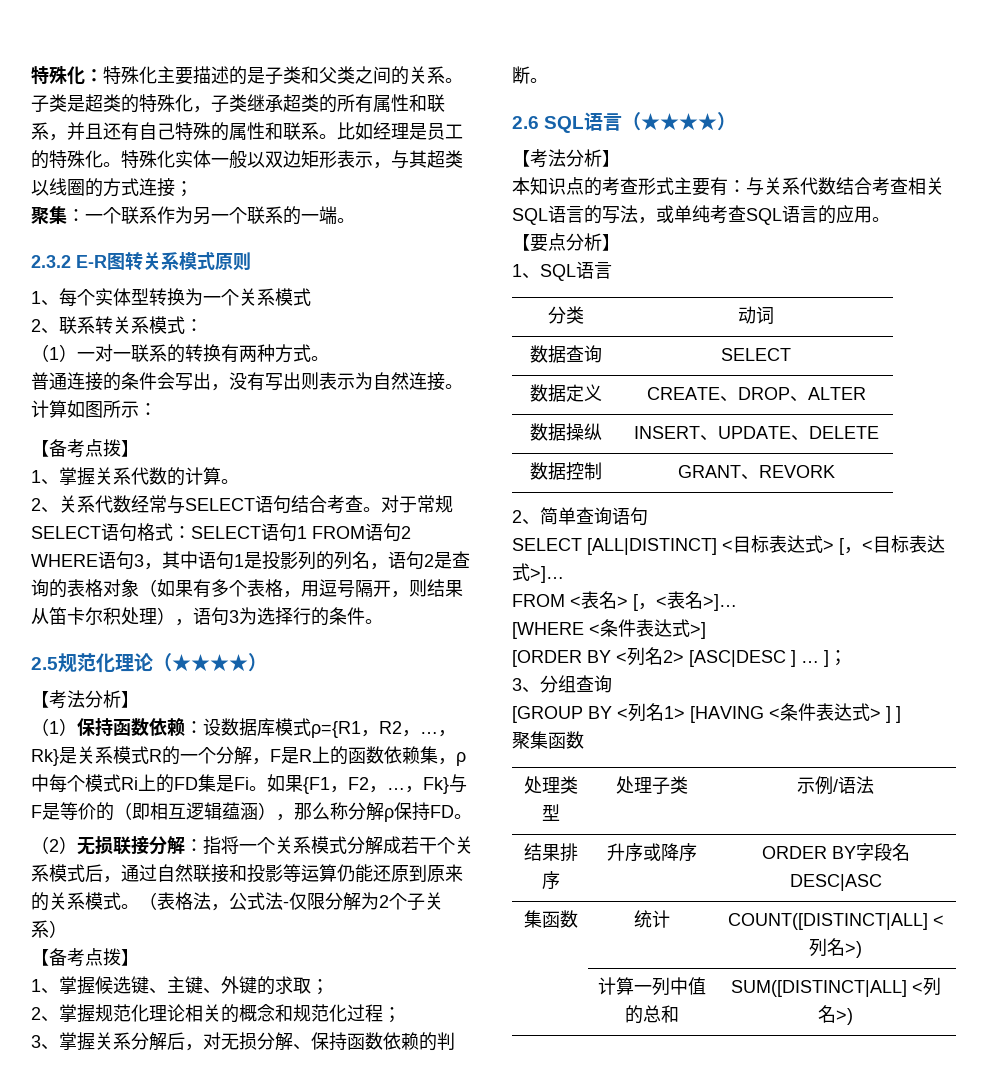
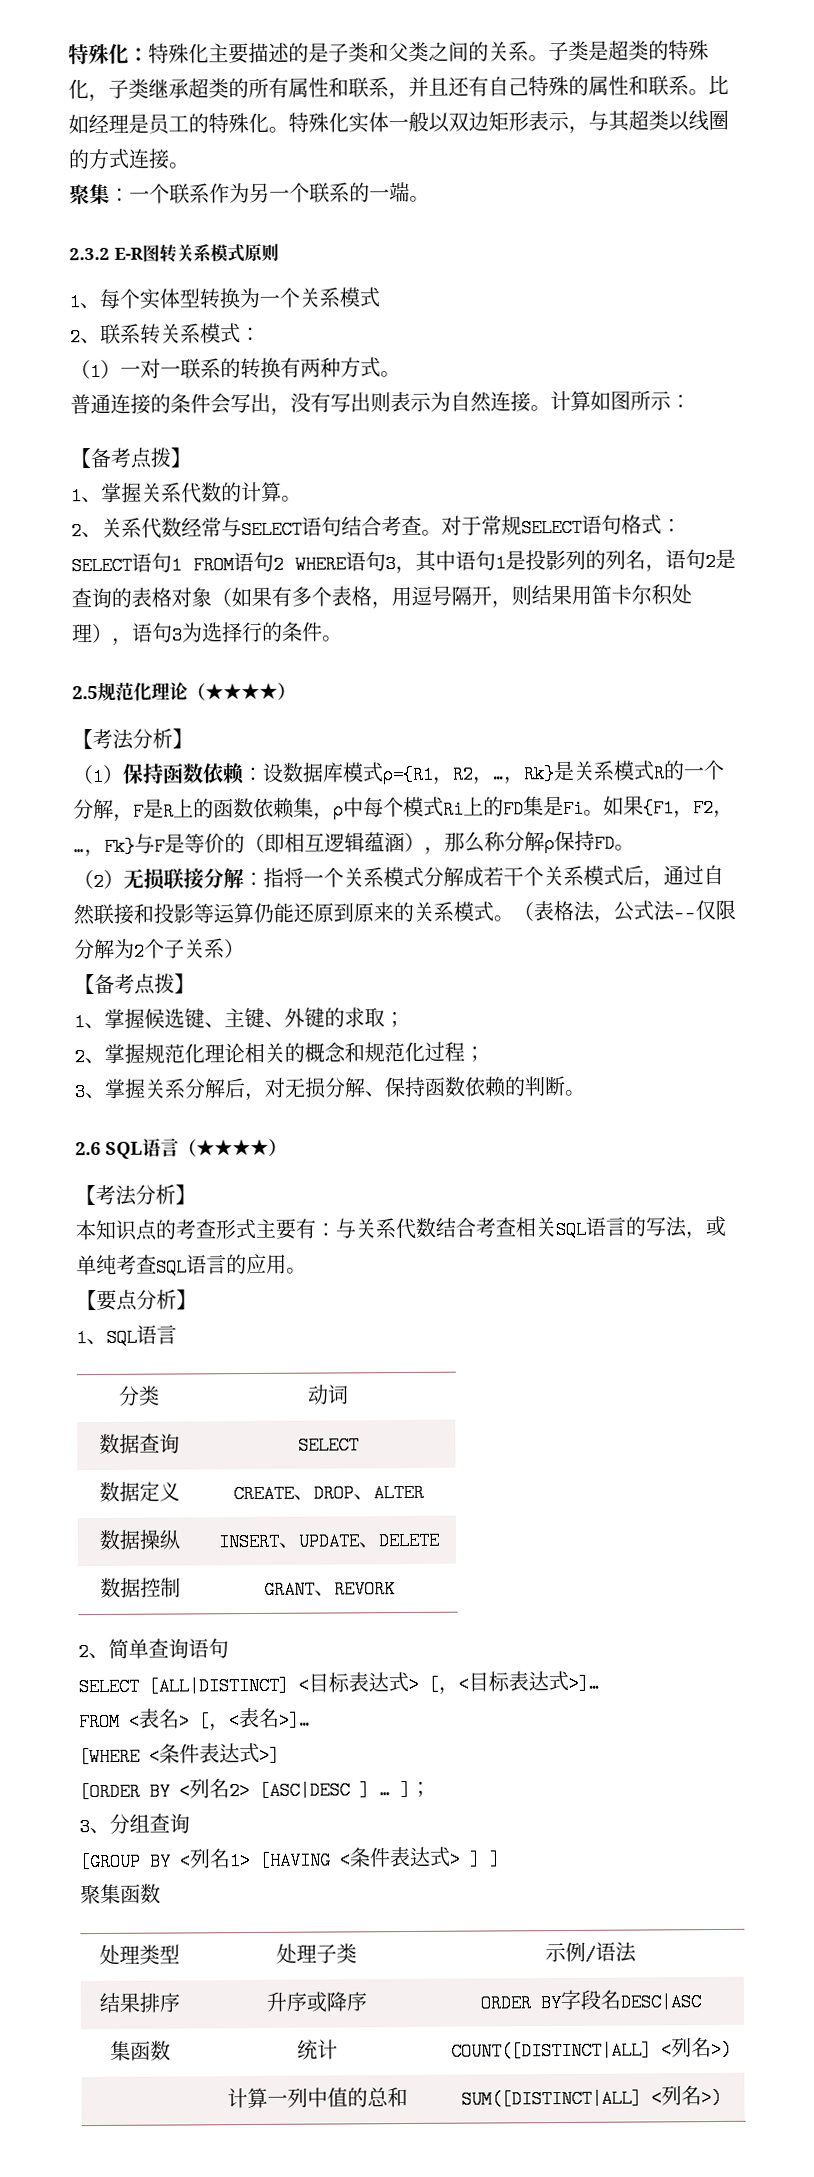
- 特殊化实体一般以双边矩形表示，与其超类以线圈的方式连接；
+ 特殊化实体一般以双边矩形表示，与其超类以线圈的方式连接。
- 对于常规SELECT语句格式：SELECT语句1 FROM语句2 WHERE语句3，其中语句1是投影列的列名，语句2是查询的表格对象（如果有多个表格，用逗号隔开，则结果从笛卡尔积处理），语句3为选择行的条件。
+ 对于常规SELECT语句格式：SELECT语句1 FROM语句2 WHERE语句3，其中语句1是投影列的列名，语句2是查询的表格对象（如果有多个表格，用逗号隔开，则结果用笛卡尔积处理），语句3为选择行的条件。
- （表格法，公式法-仅限分解为2个子关系）
+ （表格法，公式法——仅限分解为2个子关系）

